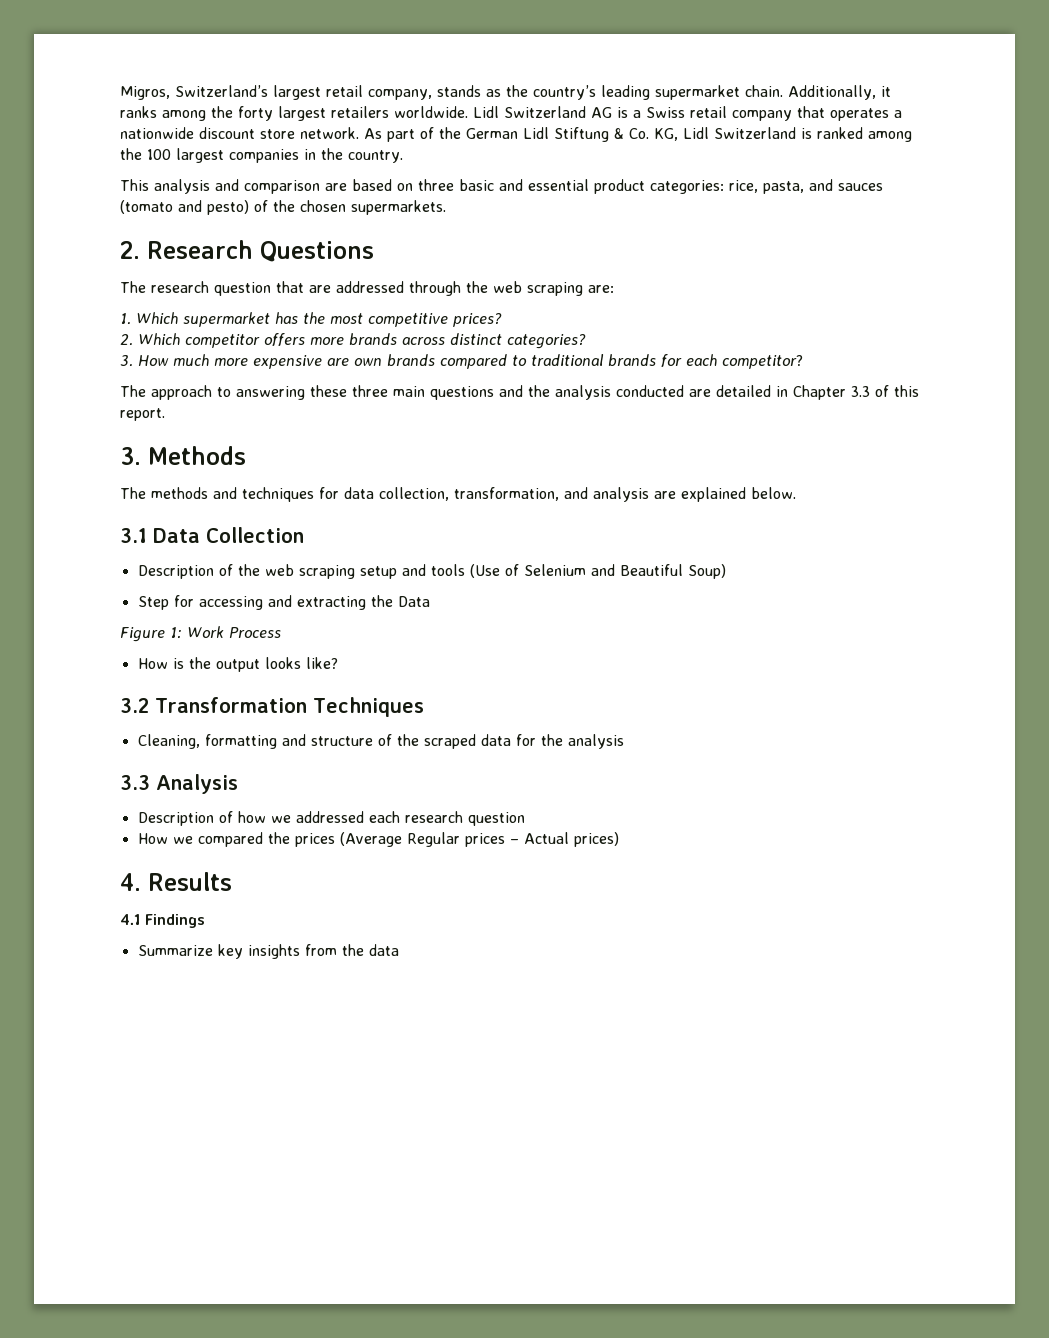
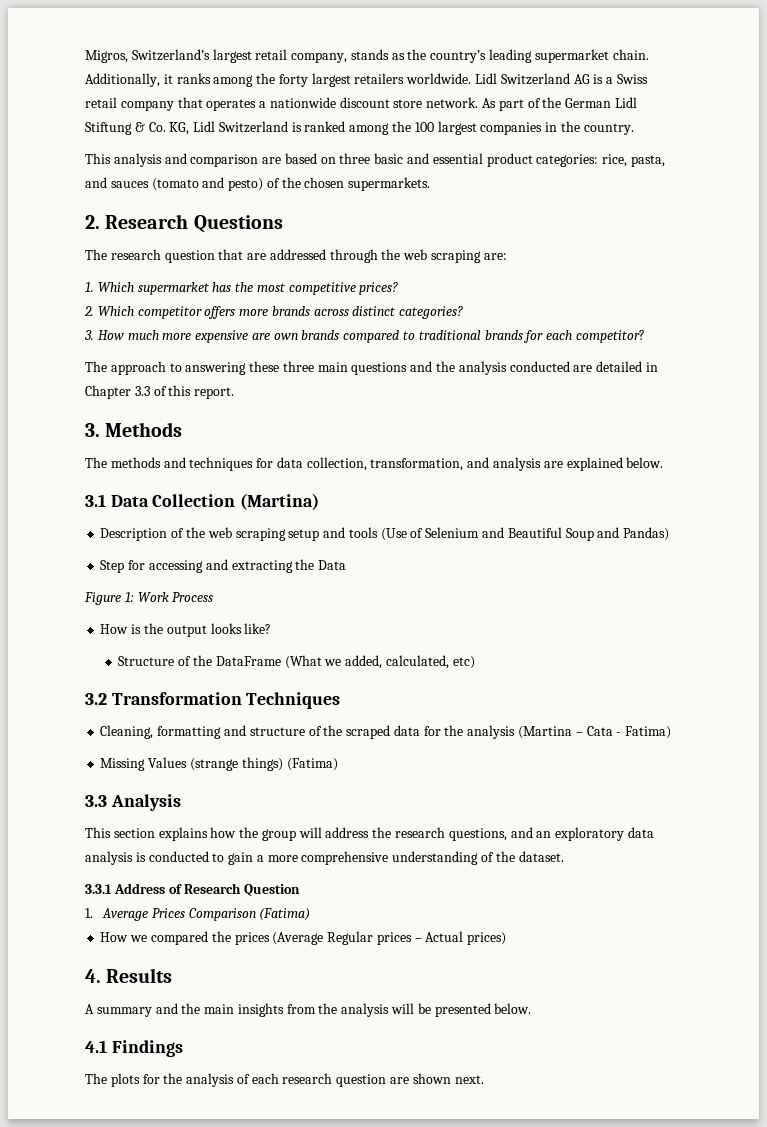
- 3.1 Data Collection
+ 3.1 Data Collection (Martina)
- Description of the web scraping setup and tools (Use of Selenium and Beautiful Soup)
+ Description of the web scraping setup and tools (Use of Selenium and Beautiful Soup and Pandas)
+ Structure of the DataFrame (What we added, calculated, etc)
- Cleaning, formatting and structure of the scraped data for the analysis
+ Cleaning, formatting and structure of the scraped data for the analysis (Martina – Cata - Fatima)
+ Missing Values (strange things) (Fatima)
  3.3 Analysis
- Description of how we addressed each research question
+ This section explains how the group will address the research questions, and an exploratory data analysis is conducted to gain a more comprehensive understanding of the dataset.
+ 3.3.1 Address of Research Question
+ 1. Average Prices Comparison (Fatima)
+ A summary and the main insights from the analysis will be presented below.
  4.1 Findings
- Summarize key insights from the data
+ The plots for the analysis of each research question are shown next.

